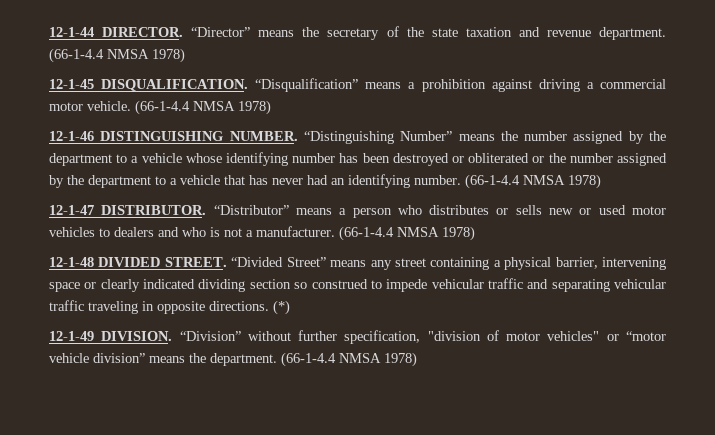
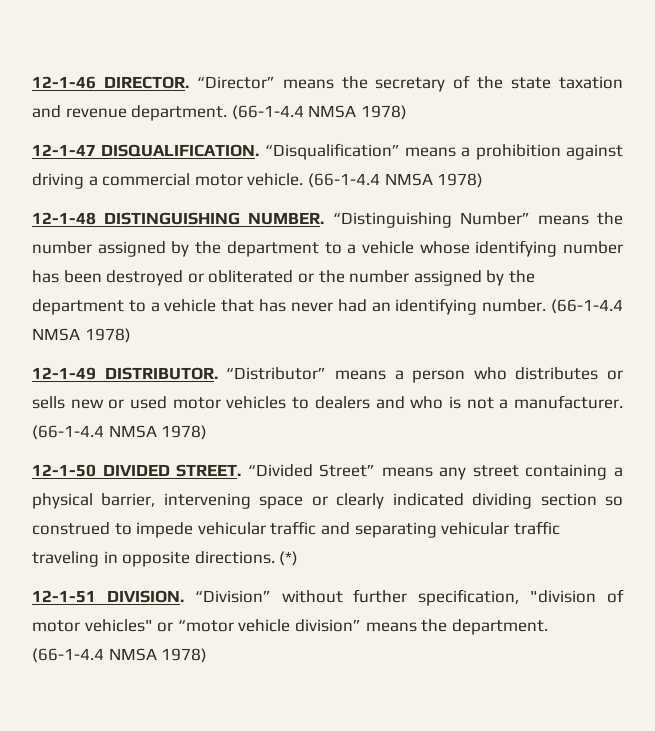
- 12-1-44 DIRECTOR.
+ 12-1-46 DIRECTOR.
- 12-1-45 DISQUALIFICATION.
+ 12-1-47 DISQUALIFICATION.
- 12-1-46 DISTINGUISHING NUMBER.
+ 12-1-48 DISTINGUISHING NUMBER.
- 12-1-47 DISTRIBUTOR.
+ 12-1-49 DISTRIBUTOR.
- 12-1-48 DIVIDED STREET.
+ 12-1-50 DIVIDED STREET.
- 12-1-49 DIVISION.
+ 12-1-51 DIVISION.

